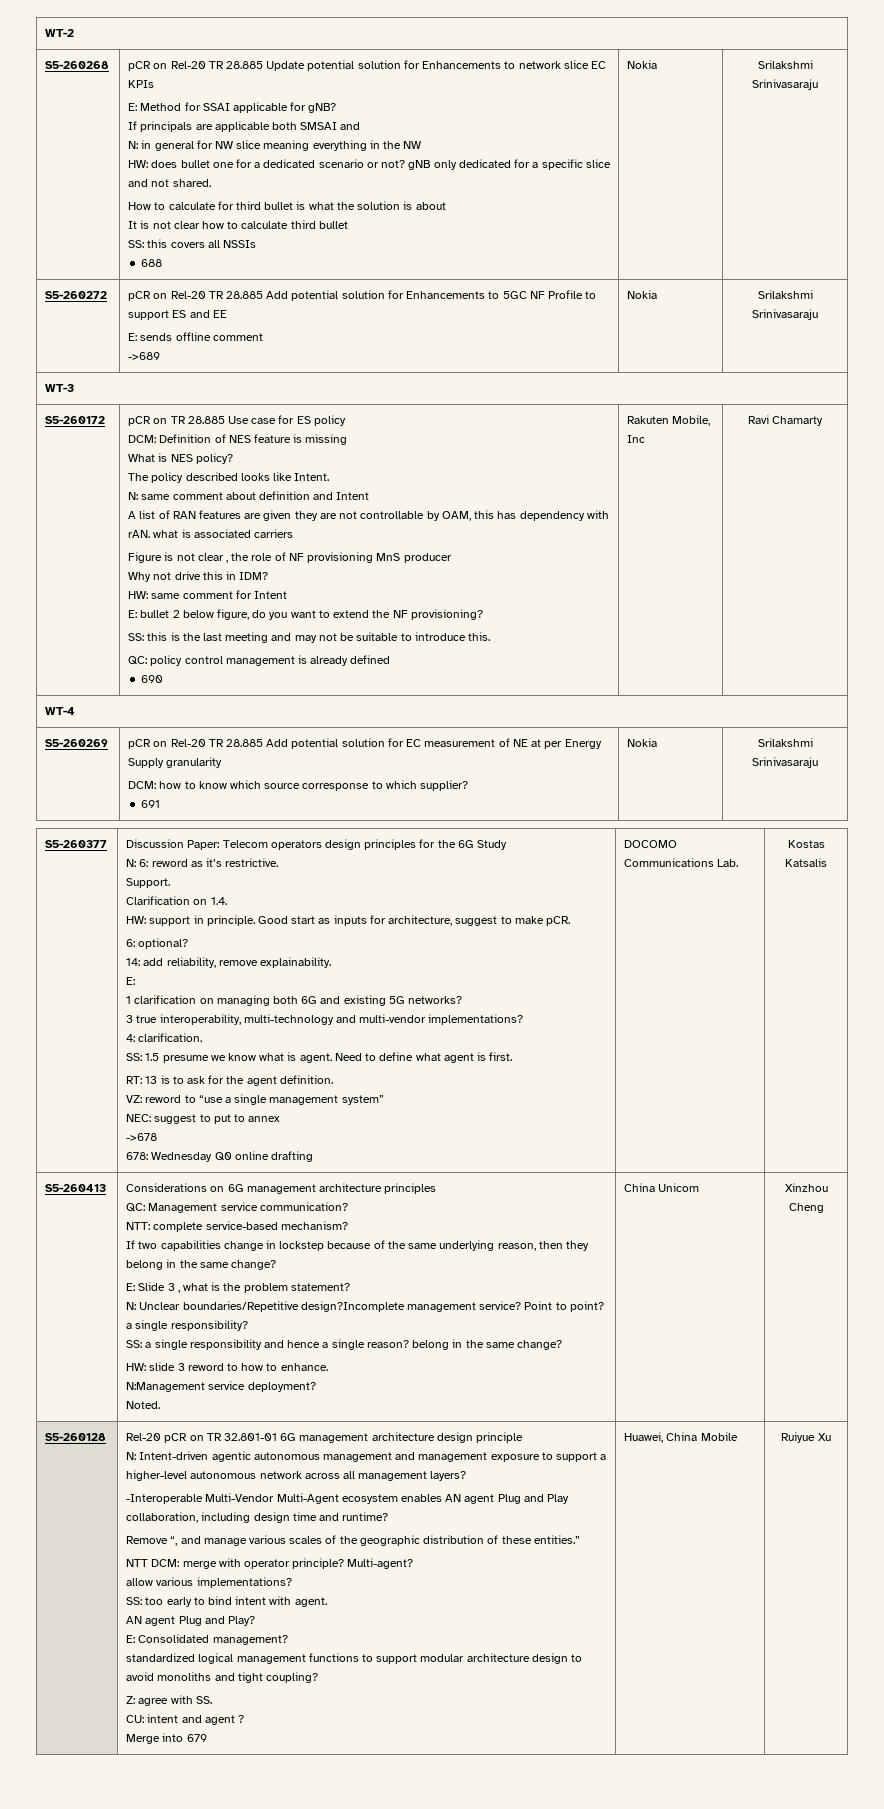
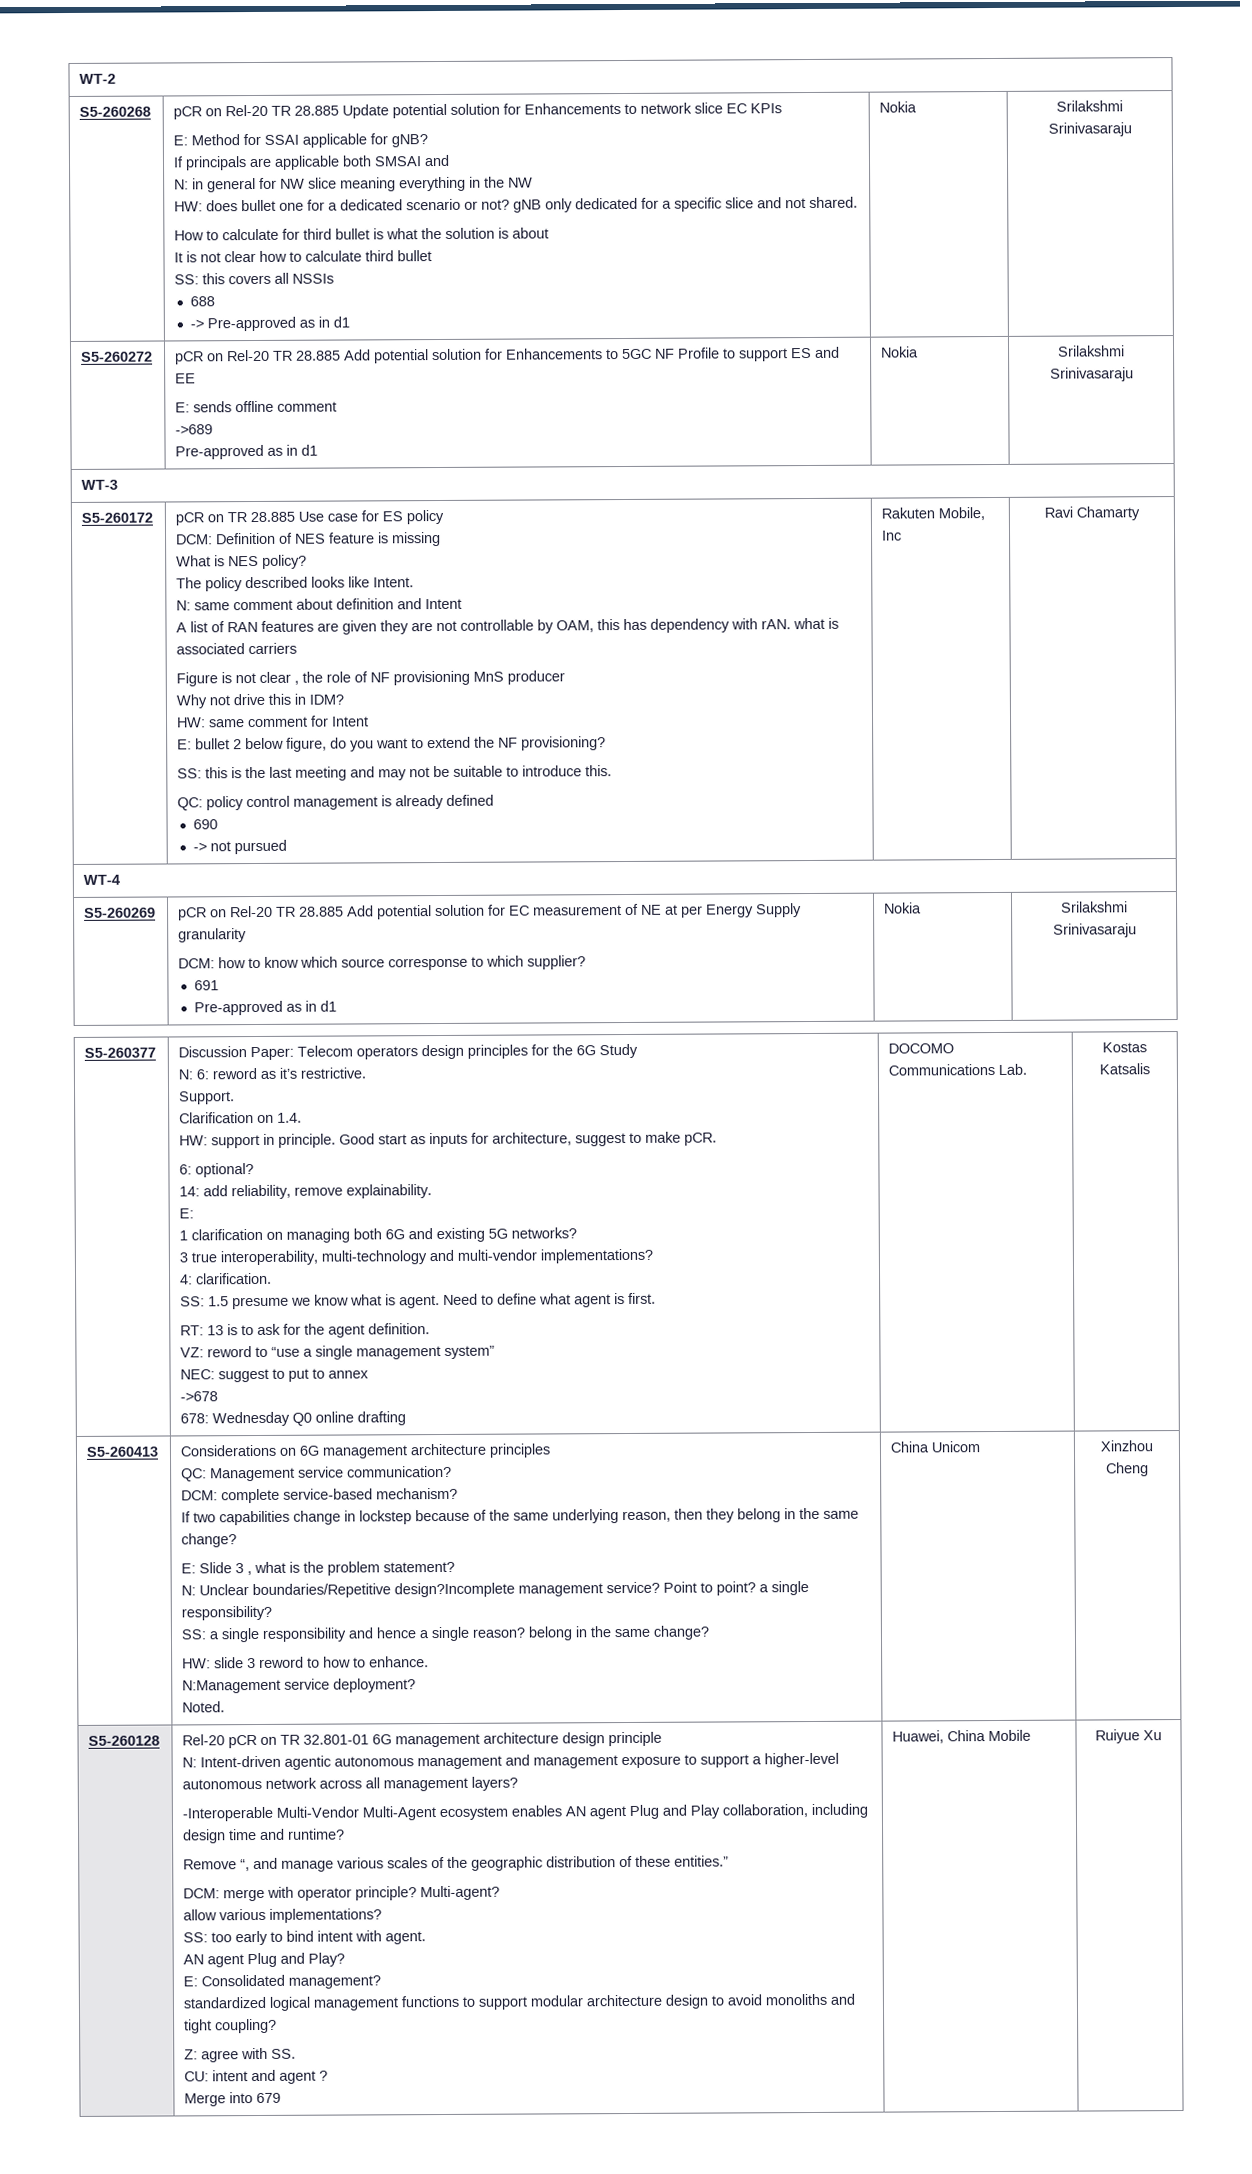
+ -> Pre-approved as in d1
  S5-260272 | pCR on Rel-20 TR 28.885 Add potential solution for Enhancements to 5GC NF Profile to support ES and EE
  E: sends offline comment
- ->689 | Nokia | Srilakshmi Srinivasaraju
+ ->689
+ Pre-approved as in d1 | Nokia | Srilakshmi Srinivasaraju
+ -> not pursued
  S5-260269 | pCR on Rel-20 TR 28.885 Add potential solution for EC measurement of NE at per Energy Supply granularity
  DCM: how to know which source corresponse to which supplier?
- 691 | Nokia | Srilakshmi Srinivasaraju
+ 691
+ Pre-approved as in d1 | Nokia | Srilakshmi Srinivasaraju
- NTT: complete service-based mechanism?
+ DCM: complete service-based mechanism?
- NTT DCM: merge with operator principle?
+ DCM: merge with operator principle?

